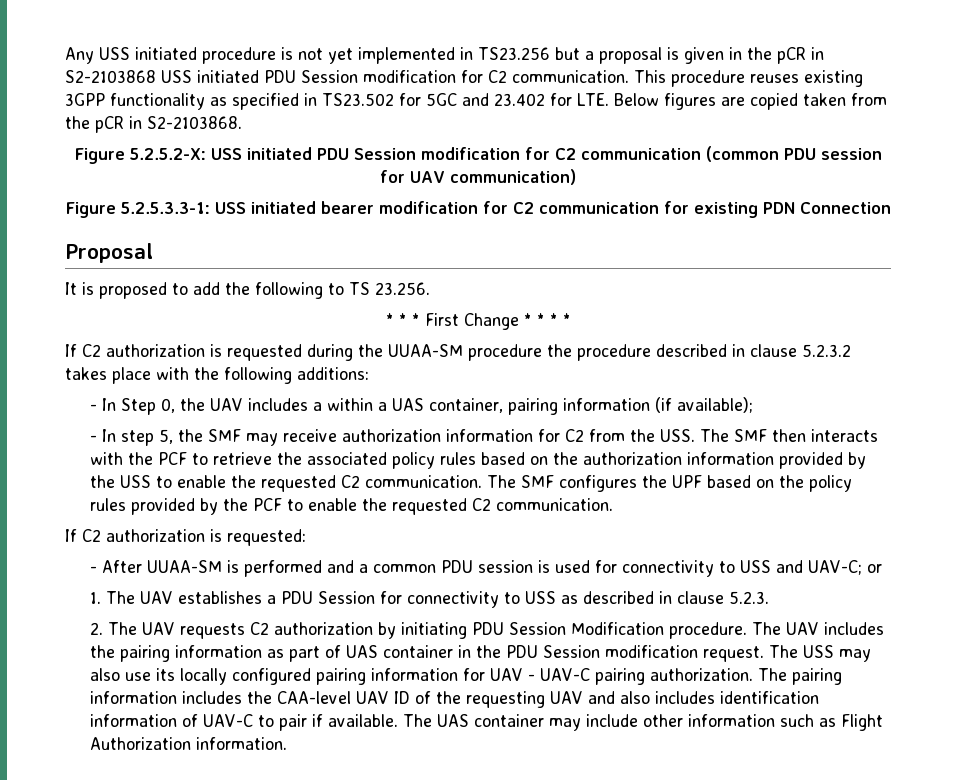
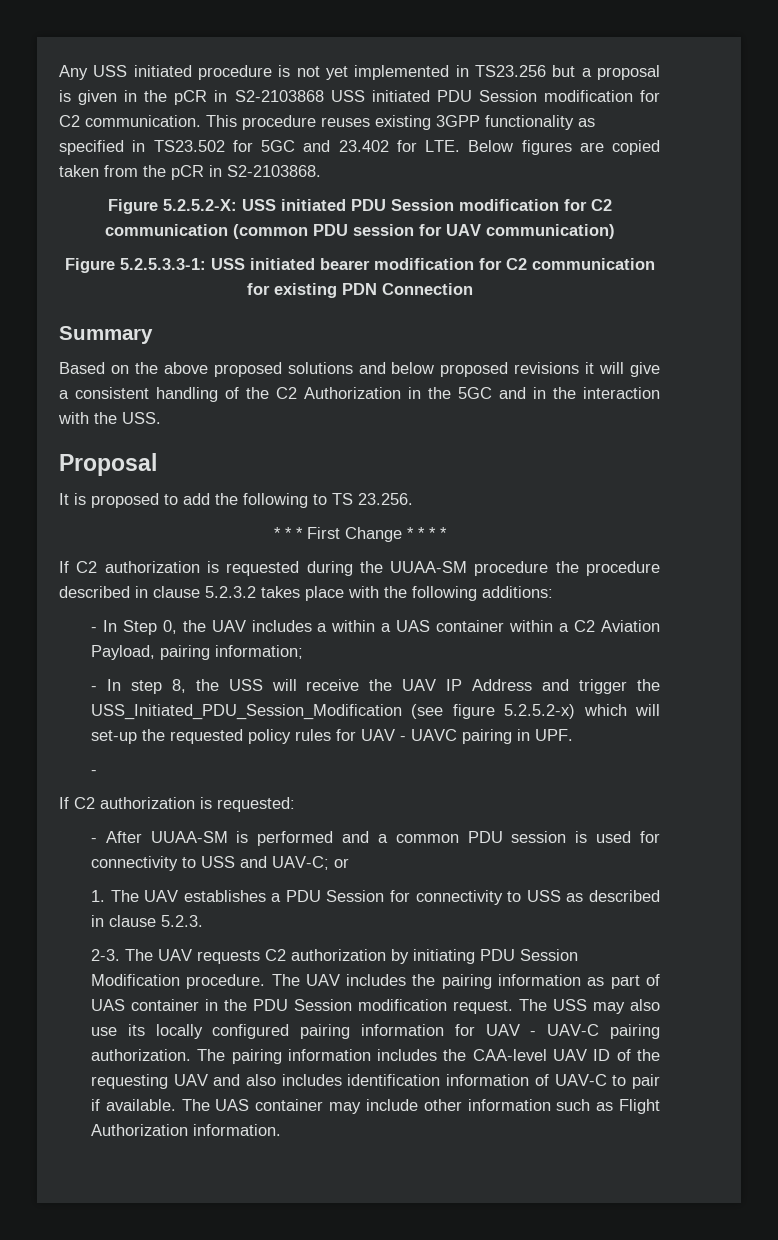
+ Summary
+ Based on the above proposed solutions and below proposed revisions it will give a consistent handling of the C2 Authorization in the 5GC and in the interaction with the USS.
- - In Step 0, the UAV includes a within a UAS container, pairing information (if available);
- - In step 5, the SMF may receive authorization information for C2 from the USS. The SMF then interacts with the PCF to retrieve the associated policy rules based on the authorization information provided by the USS to enable the requested C2 communication. The SMF configures the UPF based on the policy rules provided by the PCF to enable the requested C2 communication.
+ - In Step 0, the UAV includes a within a UAS container within a C2 Aviation Payload, pairing information;
+ - In step 8, the USS will receive the UAV IP Address and trigger the USS_Initiated_PDU_Session_Modification (see figure 5.2.5.2-x) which will set-up the requested policy rules for UAV - UAVC pairing in UPF.
+ -
- 2. The UAV requests C2 authorization by initiating PDU Session Modification procedure.
+ 2-3. The UAV requests C2 authorization by initiating PDU Session Modification procedure.

